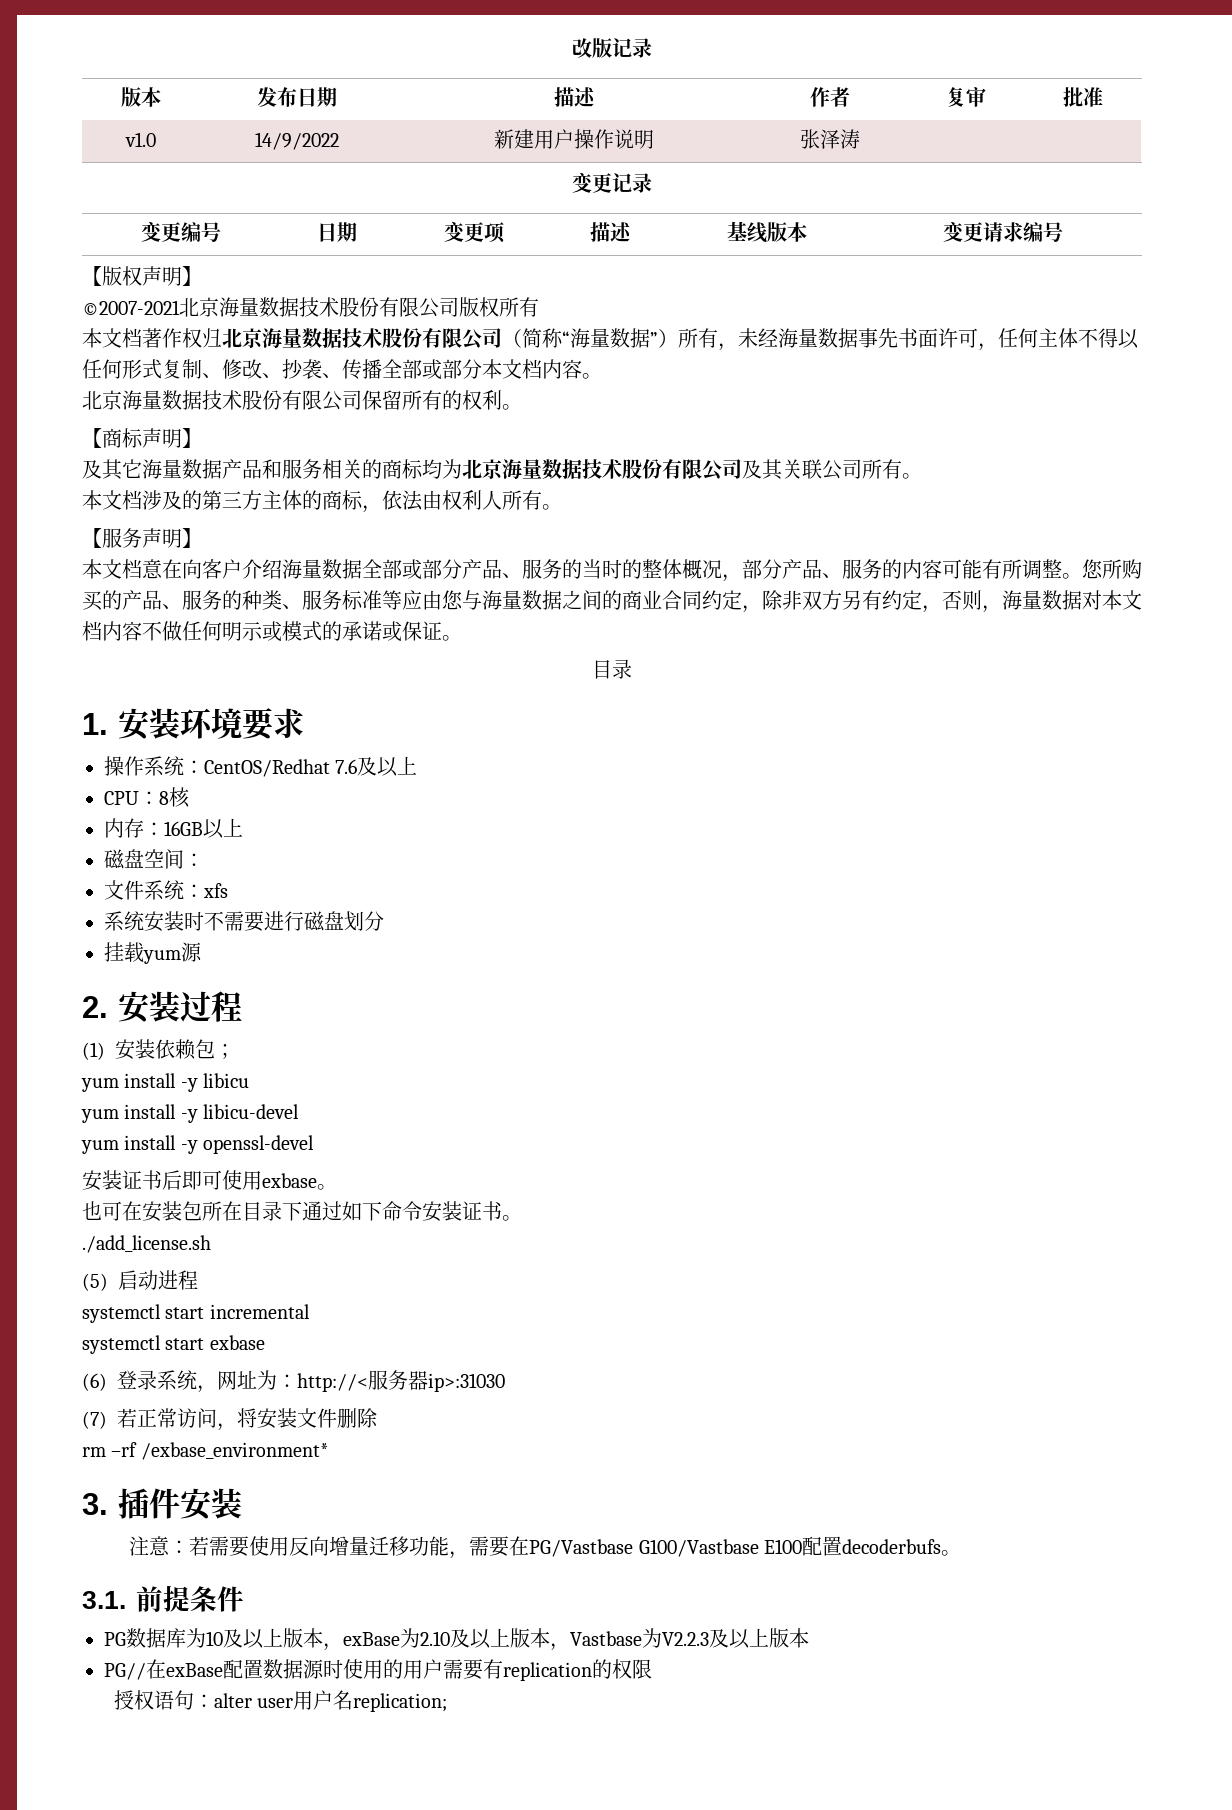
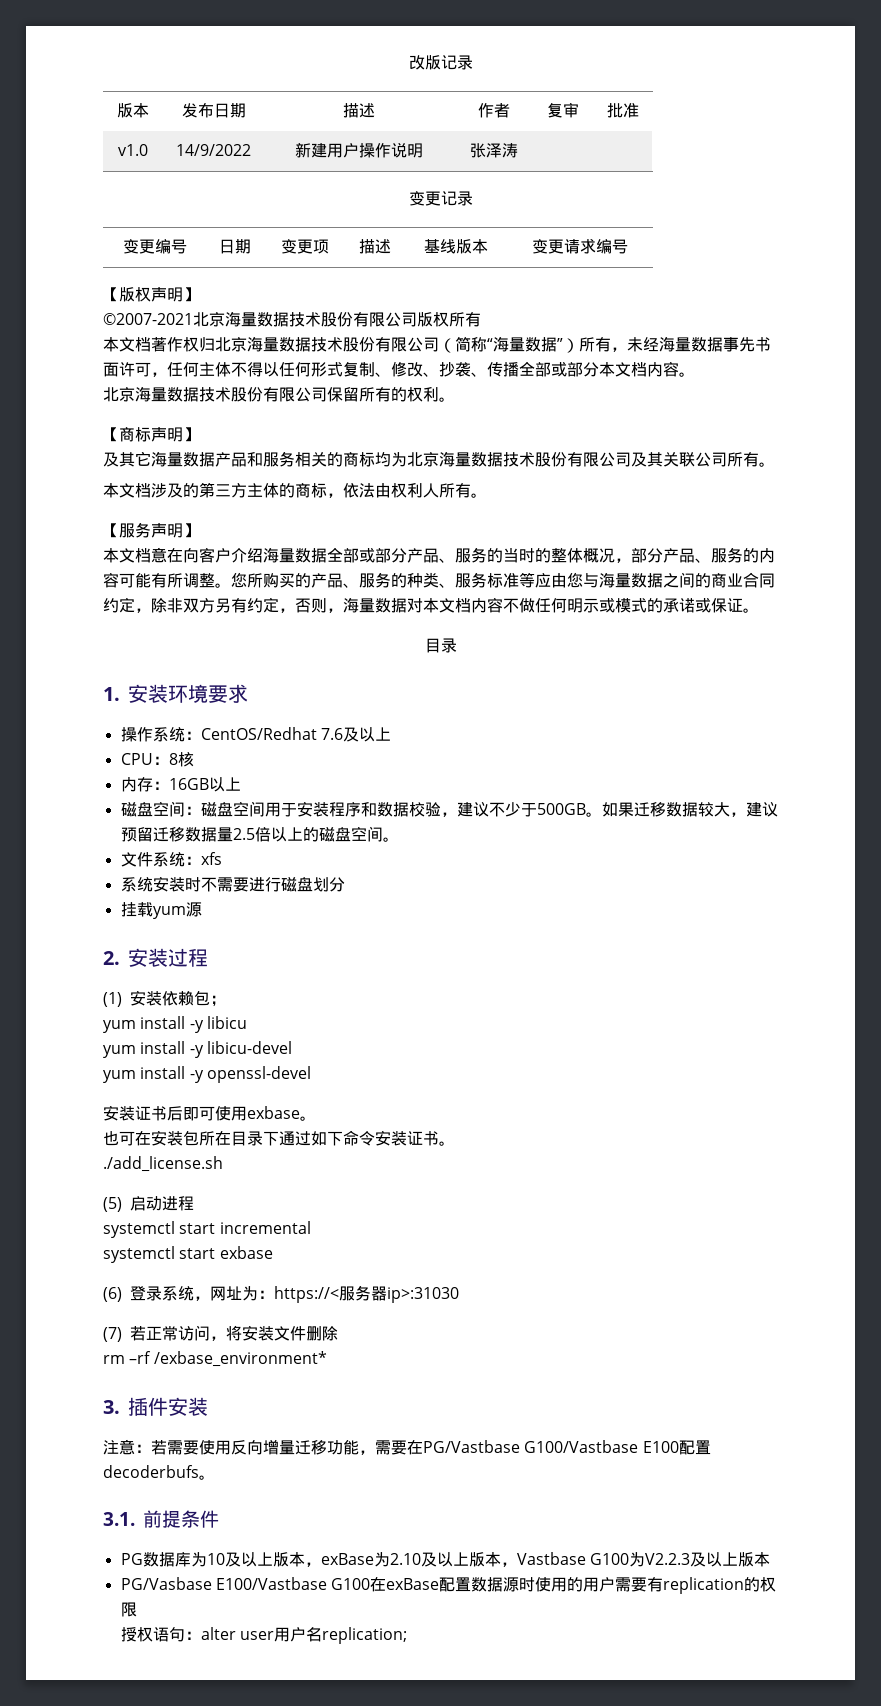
- 磁盘空间：
+ 磁盘空间：磁盘空间用于安装程序和数据校验，建议不少于500GB。如果迁移数据较大，建议预留迁移数据量2.5倍以上的磁盘空间。
- (6)登录系统，网址为：http://<服务器ip>:31030
+ (6)登录系统，网址为：https://<服务器ip>:31030
- PG数据库为10及以上版本，exBase为2.10及以上版本，Vastbase为V2.2.3及以上版本
+ PG数据库为10及以上版本，exBase为2.10及以上版本，Vastbase G100为V2.2.3及以上版本
- PG//在exBase配置数据源时使用的用户需要有replication的权限
+ PG/Vasbase E100/Vastbase G100在exBase配置数据源时使用的用户需要有replication的权限

